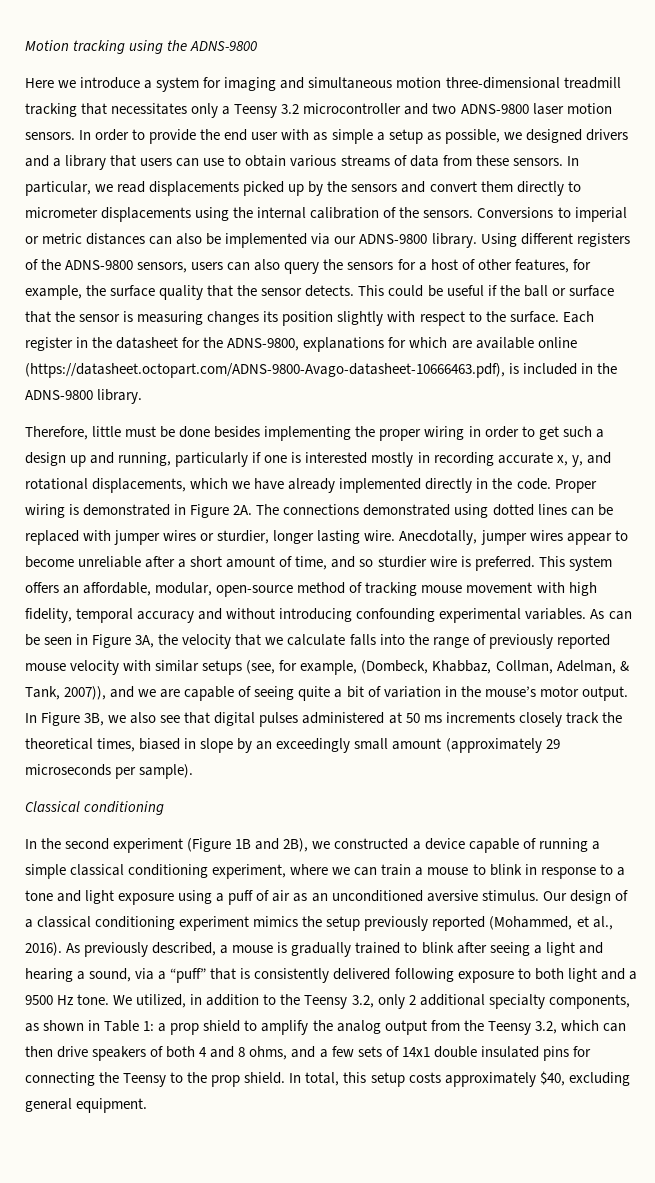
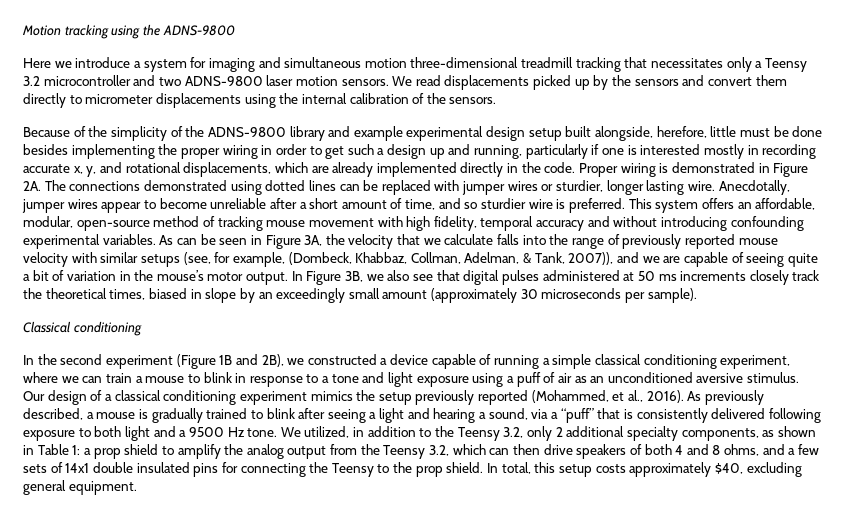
- In order to provide the end user with as simple a setup as possible, we designed drivers and a library that users can use to obtain various streams of data from these sensors. In particular, we read displacements picked up by the sensors and convert them directly to micrometer displacements using the internal calibration of the sensors. Conversions to imperial or metric distances can also be implemented via our ADNS-9800 library. Using different registers of the ADNS-9800 sensors, users can also query the sensors for a host of other features, for example, the surface quality that the sensor detects. This could be useful if the ball or surface that the sensor is measuring changes its position slightly with respect to the surface. Each register in the datasheet for the ADNS-9800, explanations for which are available online (https://datasheet.octopart.com/ADNS-9800-Avago-datasheet-10666463.pdf), is included in the ADNS-9800 library.
- Therefore, little must be done besides implementing the proper wiring in order to get such a design up and running, particularly if one is interested mostly in recording accurate x, y, and rotational displacements, which we have already implemented directly in the code.
+ We read displacements picked up by the sensors and convert them directly to micrometer displacements using the internal calibration of the sensors.
+ Because of the simplicity of the ADNS-9800 library and example experimental design setup built alongside, herefore, little must be done besides implementing the proper wiring in order to get such a design up and running, particularly if one is interested mostly in recording accurate x, y, and rotational displacements, which are already implemented directly in the code.
- In Figure 3B, we also see that digital pulses administered at 50 ms increments closely track the theoretical times, biased in slope by an exceedingly small amount (approximately 29 microseconds per sample).
+ In Figure 3B, we also see that digital pulses administered at 50 ms increments closely track the theoretical times, biased in slope by an exceedingly small amount (approximately 30 microseconds per sample).

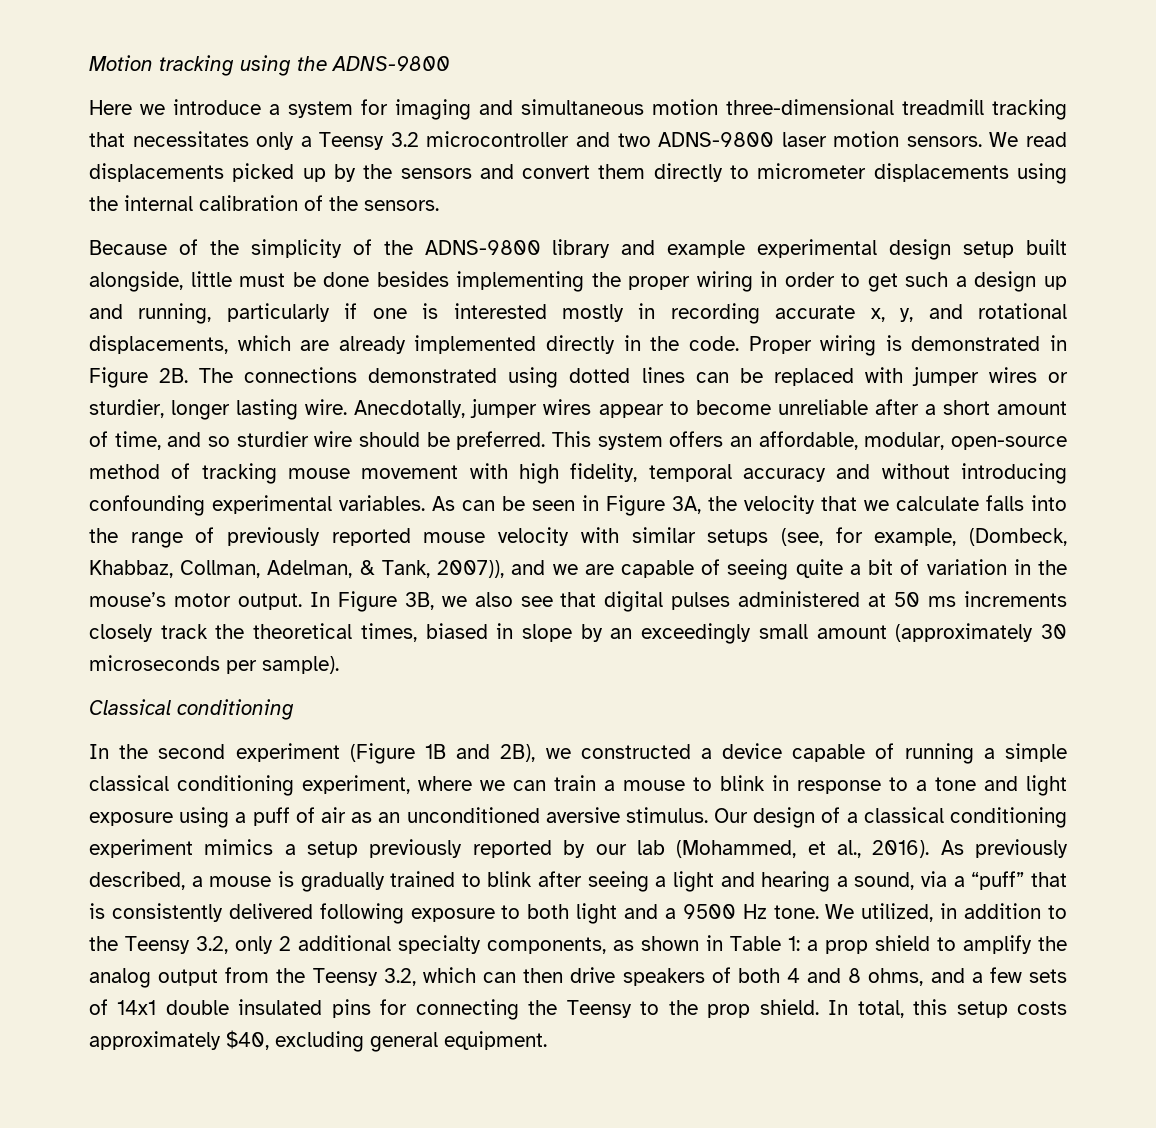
- Because of the simplicity of the ADNS-9800 library and example experimental design setup built alongside, herefore, little must be done besides implementing the proper wiring in order to get such a design up and running, particularly if one is interested mostly in recording accurate x, y, and rotational displacements, which are already implemented directly in the code.
+ Because of the simplicity of the ADNS-9800 library and example experimental design setup built alongside, little must be done besides implementing the proper wiring in order to get such a design up and running, particularly if one is interested mostly in recording accurate x, y, and rotational displacements, which are already implemented directly in the code.
- Proper wiring is demonstrated in Figure 2A.
+ Proper wiring is demonstrated in Figure 2B.
- Anecdotally, jumper wires appear to become unreliable after a short amount of time, and so sturdier wire is preferred.
+ Anecdotally, jumper wires appear to become unreliable after a short amount of time, and so sturdier wire should be preferred.
- Our design of a classical conditioning experiment mimics the setup previously reported (Mohammed, et al., 2016).
+ Our design of a classical conditioning experiment mimics a setup previously reported by our lab (Mohammed, et al., 2016).

